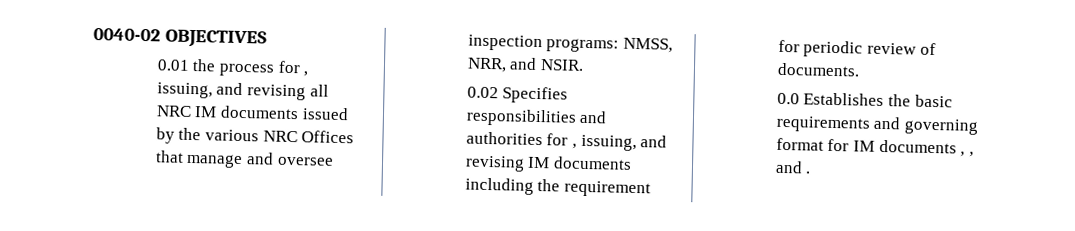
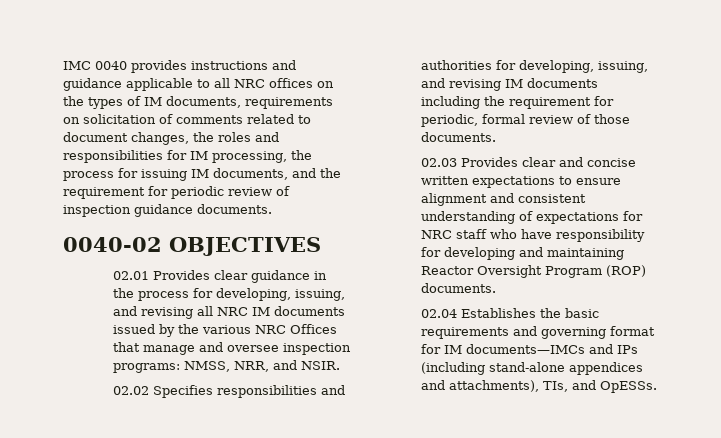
+ IMC 0040 provides instructions and guidance applicable to all NRC offices on the types of IM documents, requirements on solicitation of comments related to document changes, the roles and responsibilities for IM processing, the process for issuing IM documents, and the requirement for periodic review of inspection guidance documents.
  0040-02 OBJECTIVES
- 0.01 the process for , issuing, and revising all NRC IM documents issued by the various NRC Offices that manage and oversee inspection programs: NMSS, NRR, and NSIR.
+ 02.01 Provides clear guidance in the process for developing, issuing, and revising all NRC IM documents issued by the various NRC Offices that manage and oversee inspection programs: NMSS, NRR, and NSIR.
- 0.02 Specifies responsibilities and authorities for , issuing, and revising IM documents including the requirement for periodic review of documents.
- 0.0 Establishes the basic requirements and governing format for IM documents , , and .
+ 02.02 Specifies responsibilities and authorities for developing, issuing, and revising IM documents including the requirement for periodic, formal review of those documents.
+ 02.03 Provides clear and concise written expectations to ensure alignment and consistent understanding of expectations for NRC staff who have responsibility for developing and maintaining Reactor Oversight Program (ROP) documents.
+ 02.04 Establishes the basic requirements and governing format for IM documents—IMCs and IPs (including stand-alone appendices and attachments), TIs, and OpESSs.

